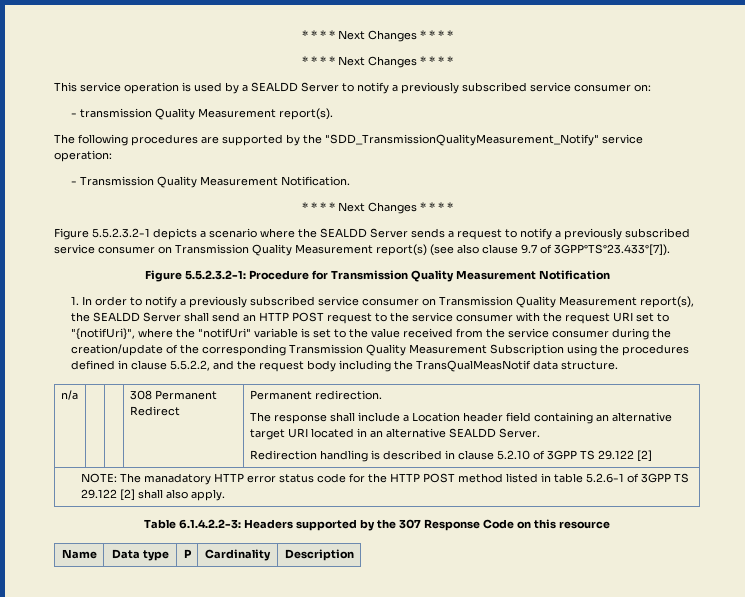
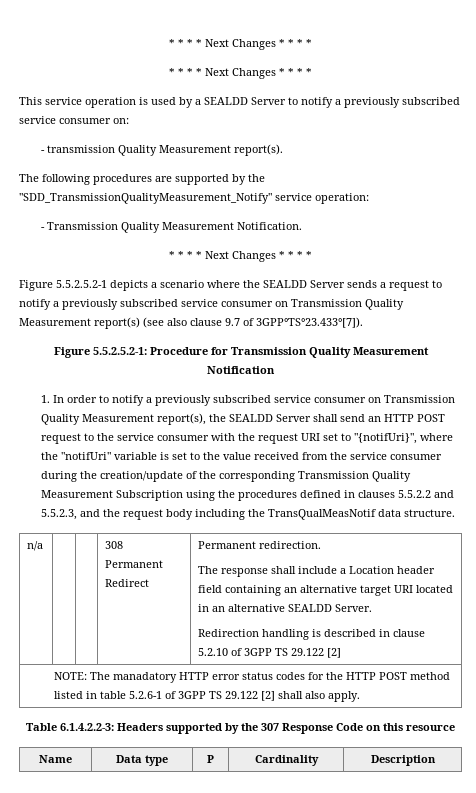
- Figure 5.5.2.3.2-1 depicts a scenario where the SEALDD Server sends a request to notify a previously subscribed service consumer on Transmission Quality Measurement report(s) (see also clause 9.7 of 3GPP°TS°23.433°[7]).
+ Figure 5.5.2.5.2-1 depicts a scenario where the SEALDD Server sends a request to notify a previously subscribed service consumer on Transmission Quality Measurement report(s) (see also clause 9.7 of 3GPP°TS°23.433°[7]).
- Figure 5.5.2.3.2-1: Procedure for Transmission Quality Measurement Notification
+ Figure 5.5.2.5.2-1: Procedure for Transmission Quality Measurement Notification
- 1. In order to notify a previously subscribed service consumer on Transmission Quality Measurement report(s), the SEALDD Server shall send an HTTP POST request to the service consumer with the request URI set to "{notifUri}", where the "notifUri" variable is set to the value received from the service consumer during the creation/update of the corresponding Transmission Quality Measurement Subscription using the procedures defined in clause 5.5.2.2, and the request body including the TransQualMeasNotif data structure.
+ 1. In order to notify a previously subscribed service consumer on Transmission Quality Measurement report(s), the SEALDD Server shall send an HTTP POST request to the service consumer with the request URI set to "{notifUri}", where the "notifUri" variable is set to the value received from the service consumer during the creation/update of the corresponding Transmission Quality Measurement Subscription using the procedures defined in clauses 5.5.2.2 and 5.5.2.3, and the request body including the TransQualMeasNotif data structure.
- NOTE: The manadatory HTTP error status code for the HTTP POST method listed in table 5.2.6-1 of 3GPP TS 29.122 [2] shall also apply.
+ NOTE: The manadatory HTTP error status codes for the HTTP POST method listed in table 5.2.6-1 of 3GPP TS 29.122 [2] shall also apply.

